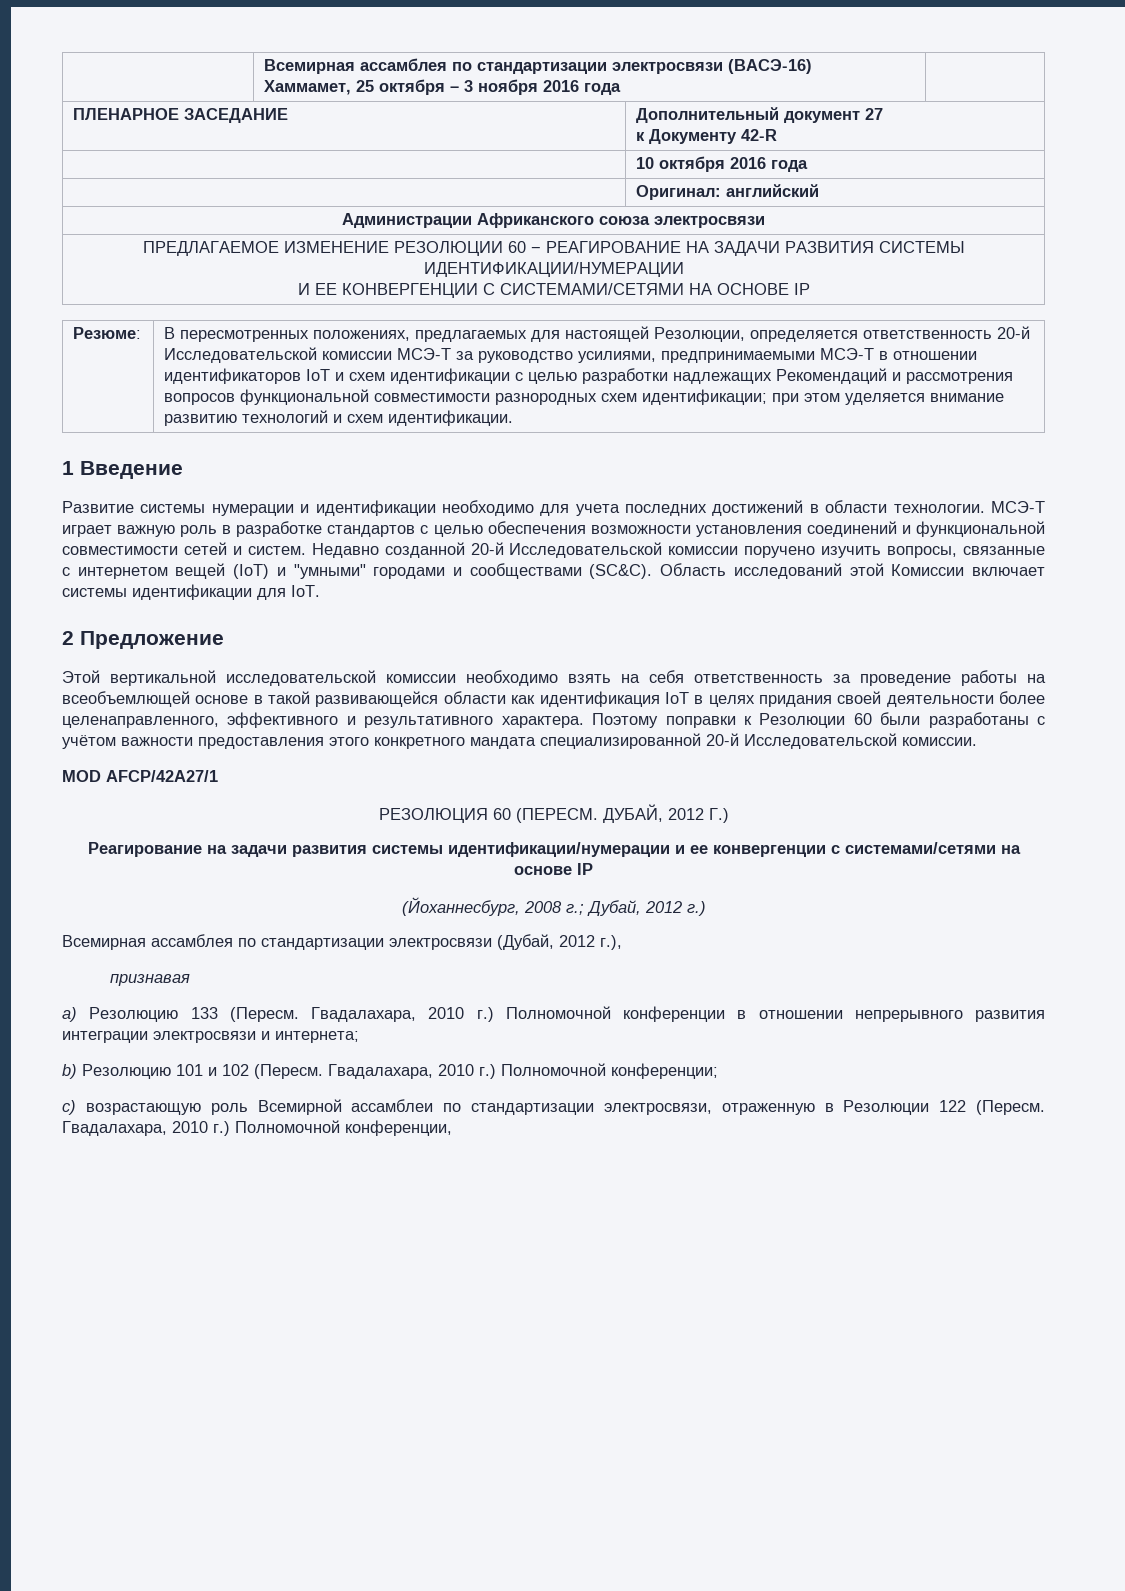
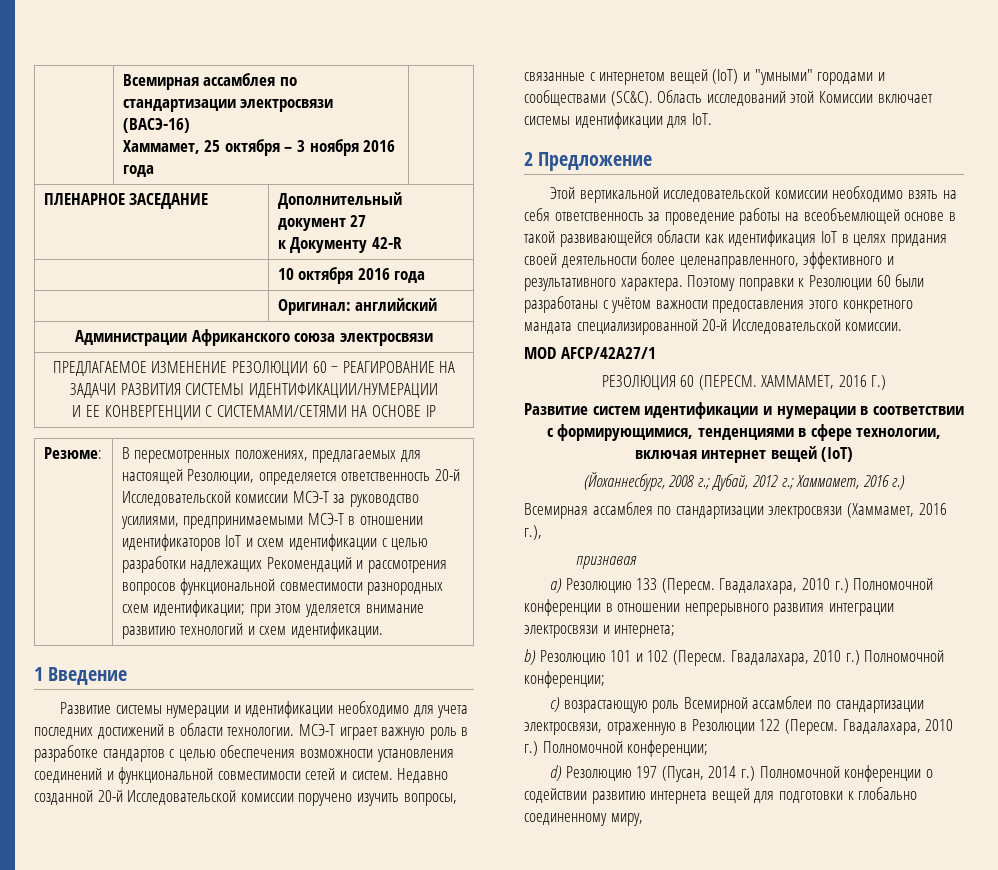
- ДУБАЙ, 2012 Г.)
+ ХАММАМЕТ, 2016 Г.)
- Реагирование на задачи развития системы идентификации/нумерации и ее конвергенции с системами/сетями на основе IP
+ Развитие систем идентификации и нумерации в соответствии с формирующимися, тенденциями в сфере технологии, включая интернет вещей (IoT)
- (Йоханнесбург, 2008 г.; Дубай, 2012 г.)
+ (Йоханнесбург, 2008 г.; Дубай, 2012 г.; Хаммамет, 2016 г.)
- Всемирная ассамблея по стандартизации электросвязи (Дубай, 2012 г.),
+ Всемирная ассамблея по стандартизации электросвязи (Хаммамет, 2016 г.),
- c) возрастающую роль Всемирной ассамблеи по стандартизации электросвязи, отраженную в Резолюции 122 (Пересм. Гвадалахара, 2010 г.) Полномочной конференции,
+ c) возрастающую роль Всемирной ассамблеи по стандартизации электросвязи, отраженную в Резолюции 122 (Пересм. Гвадалахара, 2010 г.) Полномочной конференции;
+ d) Резолюцию 197 (Пусан, 2014 г.) Полномочной конференции о содействии развитию интернета вещей для подготовки к глобально соединенному миру,

